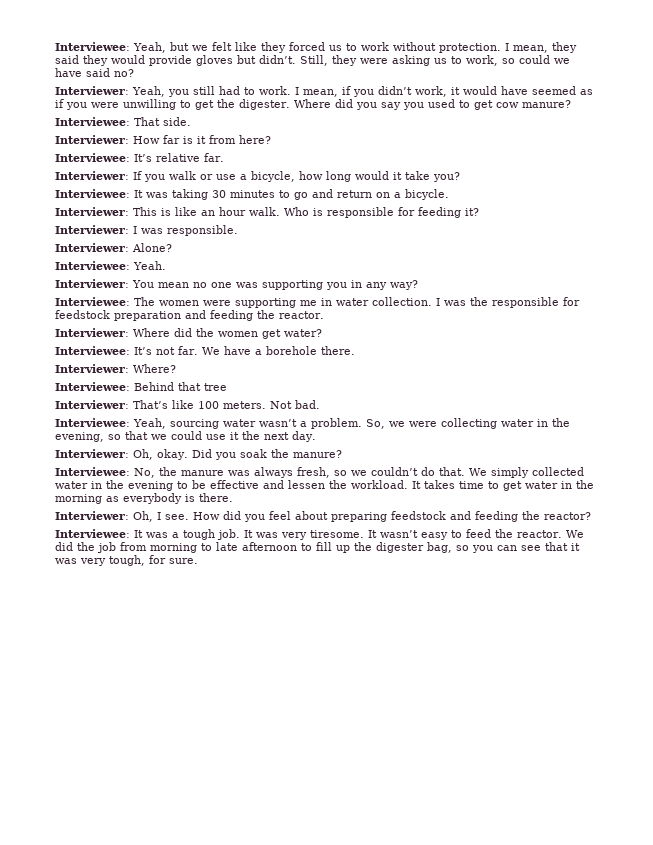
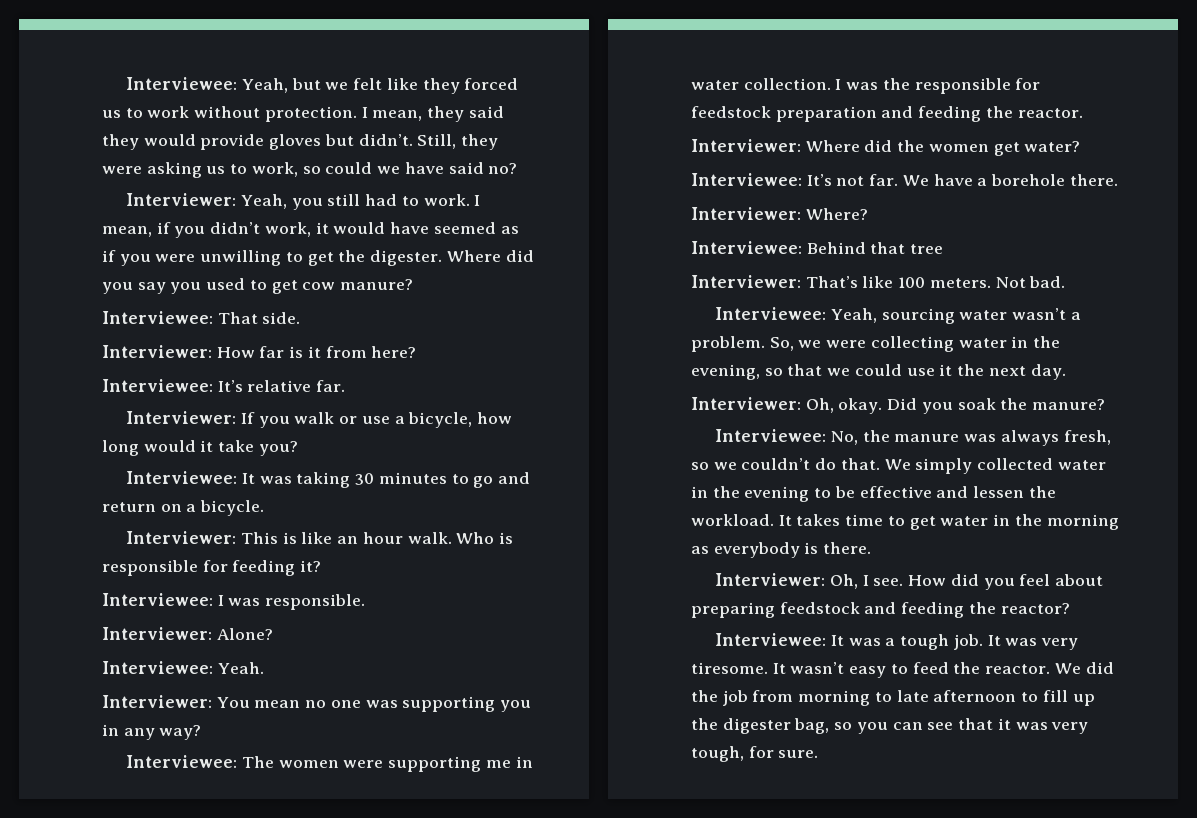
- Interviewer: I was responsible.
+ Interviewee: I was responsible.

